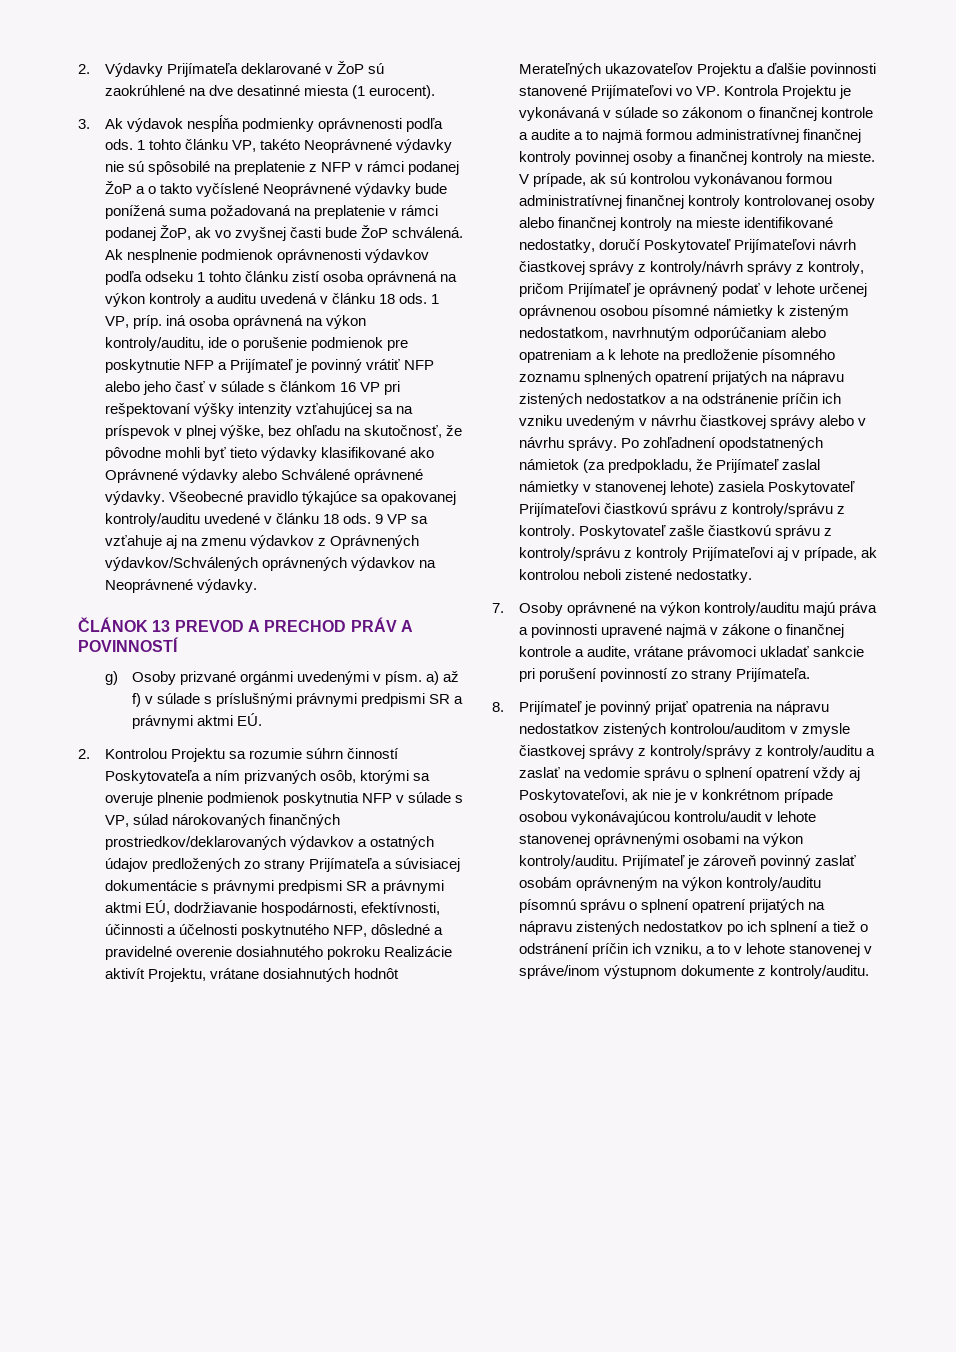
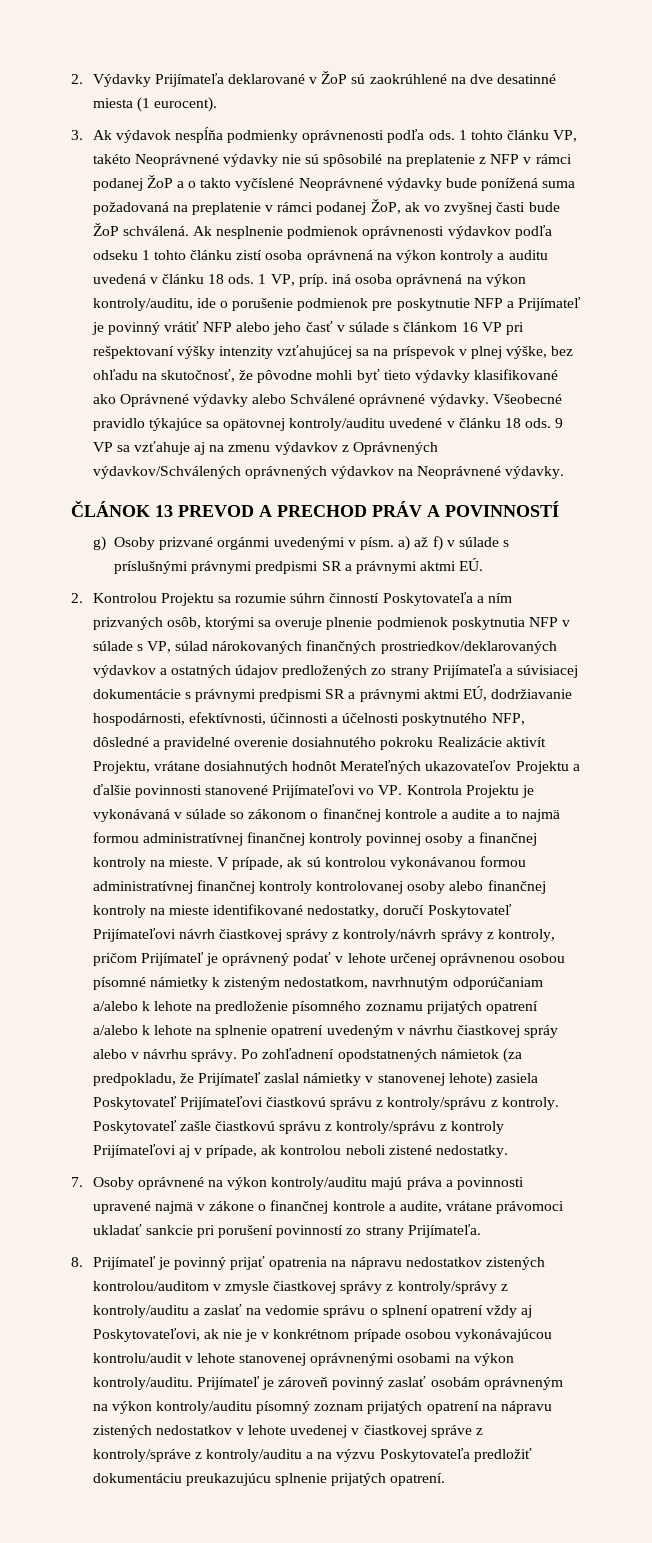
- Všeobecné pravidlo týkajúce sa opakovanej kontroly/auditu uvedené v článku 18 ods.
+ Všeobecné pravidlo týkajúce sa opätovnej kontroly/auditu uvedené v článku 18 ods.
- V prípade, ak sú kontrolou vykonávanou formou administratívnej finančnej kontroly kontrolovanej osoby alebo finančnej kontroly na mieste identifikované nedostatky, doručí Poskytovateľ Prijímateľovi návrh čiastkovej správy z kontroly/návrh správy z kontroly, pričom Prijímateľ je oprávnený podať v lehote určenej oprávnenou osobou písomné námietky k zisteným nedostatkom, navrhnutým odporúčaniam alebo opatreniam a k lehote na predloženie písomného zoznamu splnených opatrení prijatých na nápravu zistených nedostatkov a na odstránenie príčin ich vzniku uvedeným v návrhu čiastkovej správy alebo v návrhu správy.
+ V prípade, ak sú kontrolou vykonávanou formou administratívnej finančnej kontroly kontrolovanej osoby alebo finančnej kontroly na mieste identifikované nedostatky, doručí Poskytovateľ Prijímateľovi návrh čiastkovej správy z kontroly/návrh správy z kontroly, pričom Prijímateľ je oprávnený podať v lehote určenej oprávnenou osobou písomné námietky k zisteným nedostatkom, navrhnutým odporúčaniam a/alebo k lehote na predloženie písomného zoznamu prijatých opatrení a/alebo k lehote na splnenie opatrení uvedeným v návrhu čiastkovej spráy alebo v návrhu správy.
- Prijímateľ je zároveň povinný zaslať osobám oprávneným na výkon kontroly/auditu písomnú správu o splnení opatrení prijatých na nápravu zistených nedostatkov po ich splnení a tiež o odstránení príčin ich vzniku, a to v lehote stanovenej v správe/inom výstupnom dokumente z kontroly/auditu.
+ Prijímateľ je zároveň povinný zaslať osobám oprávneným na výkon kontroly/auditu písomný zoznam prijatých opatrení na nápravu zistených nedostatkov v lehote uvedenej v čiastkovej správe z kontroly/správe z kontroly/auditu a na výzvu Poskytovateľa predložiť dokumentáciu preukazujúcu splnenie prijatých opatrení.

